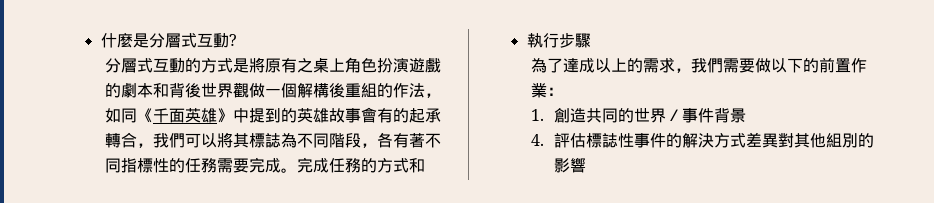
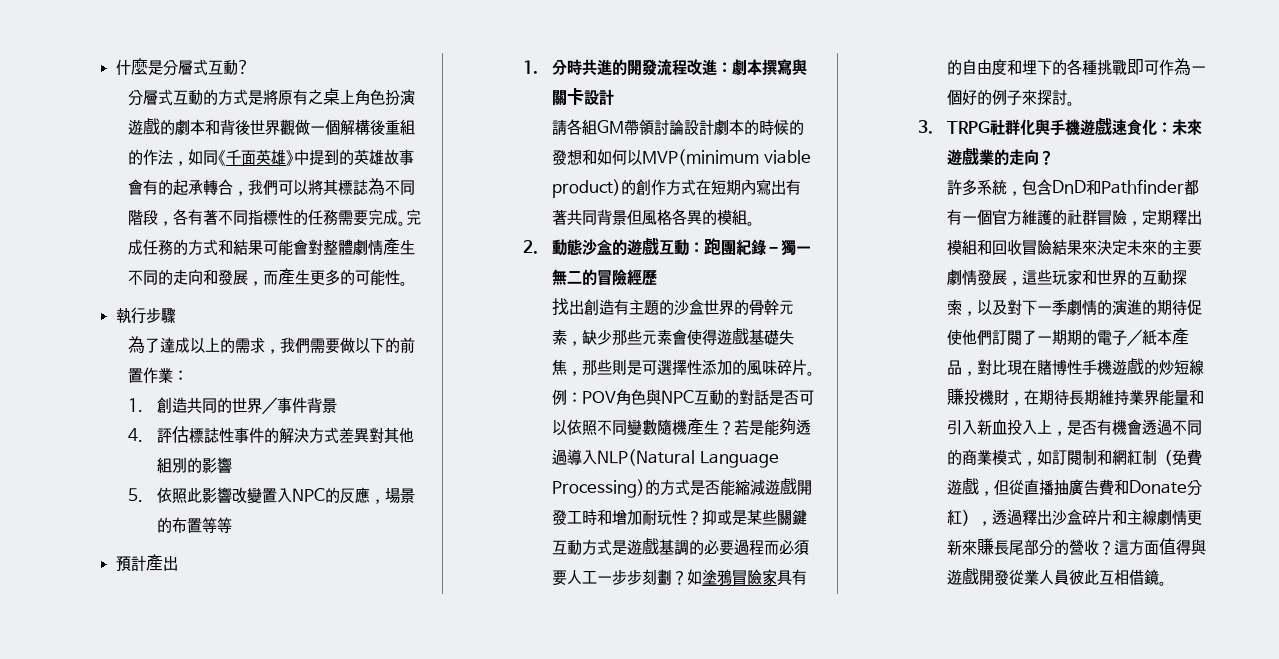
- 完成任務的方式和
+ 完成任務的方式和結果可能會對整體劇情產生不同的走向和發展，而產生更多的可能性。
+ 5.依照此影響改變置入NPC的反應，場景的布置等等
+ 預計產出
+ 1.分時共進的開發流程改進：劇本撰寫與關卡設計
+ 請各組GM帶領討論設計劇本的時候的發想和如何以MVP(minimum viable product)的創作方式在短期內寫出有著共同背景但風格各異的模組。
+ 2.動態沙盒的遊戲互動：跑團紀錄－獨一無二的冒險經歷
+ 找出創造有主題的沙盒世界的骨幹元素，缺少那些元素會使得遊戲基礎失焦，那些則是可選擇性添加的風味碎片。例：POV角色與NPC互動的對話是否可以依照不同變數隨機產生？若是能夠透過導入NLP(Natural Language Processing)的方式是否能縮減遊戲開發工時和增加耐玩性？抑或是某些關鍵互動方式是遊戲基調的必要過程而必須要人工一步步刻劃？如塗鴉冒險家具有的自由度和埋下的各種挑戰即可作為一個好的例子來探討。
+ 3. TRPG社群化與手機遊戲速食化：未來遊戲業的走向？
+ 許多系統，包含DnD和Pathfinder都有一個官方維護的社群冒險，定期釋出模組和回收冒險結果來決定未來的主要劇情發展，這些玩家和世界的互動探索，以及對下一季劇情的演進的期待促使他們訂閱了一期期的電子／紙本產品，對比現在賭博性手機遊戲的炒短線賺投機財，在期待長期維持業界能量和引入新血投入上，是否有機會透過不同的商業模式，如訂閱制和網紅制（免費遊戲，但從直播抽廣告費和Donate分紅），透過釋出沙盒碎片和主線劇情更新來賺長尾部分的營收？這方面值得與遊戲開發從業人員彼此互相借鏡。

